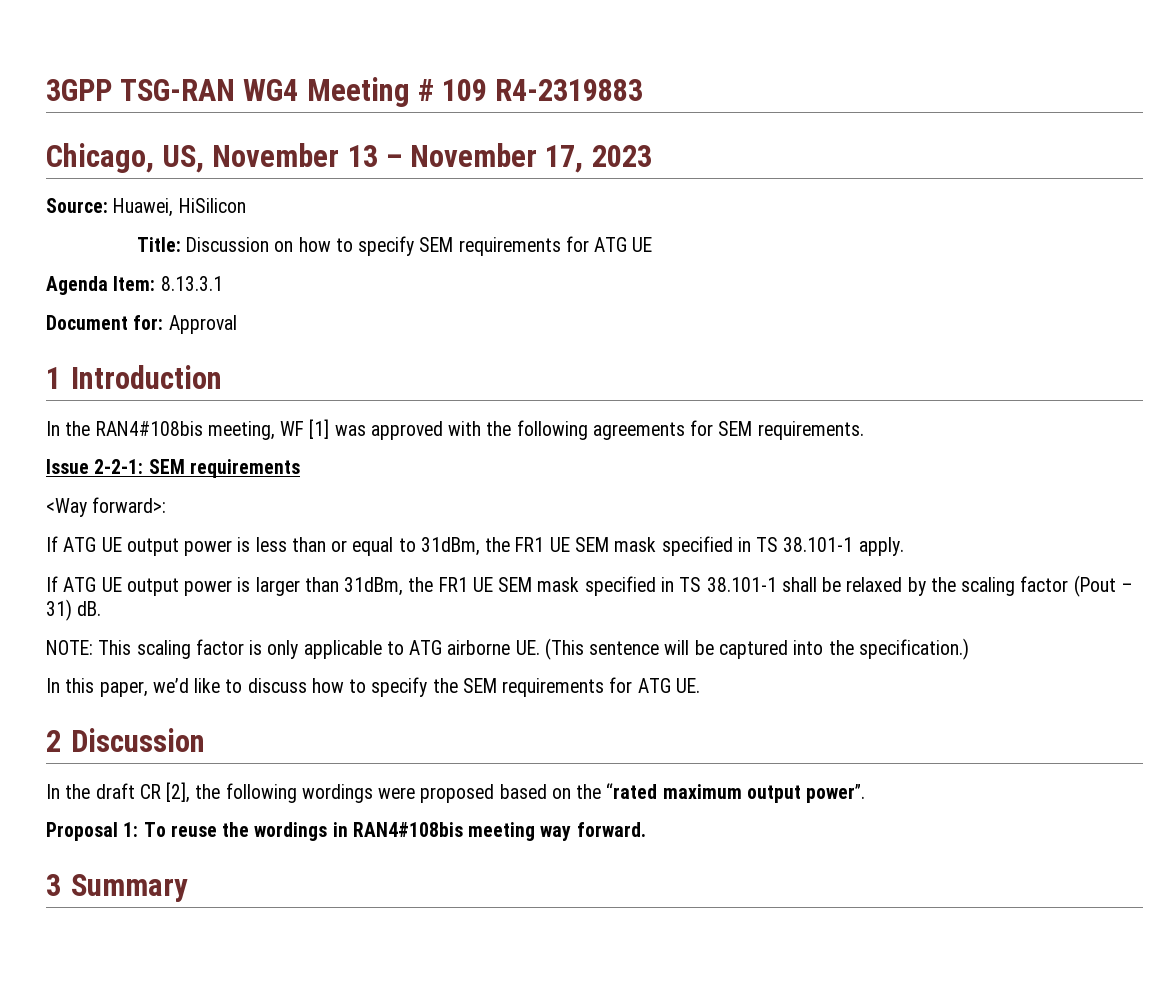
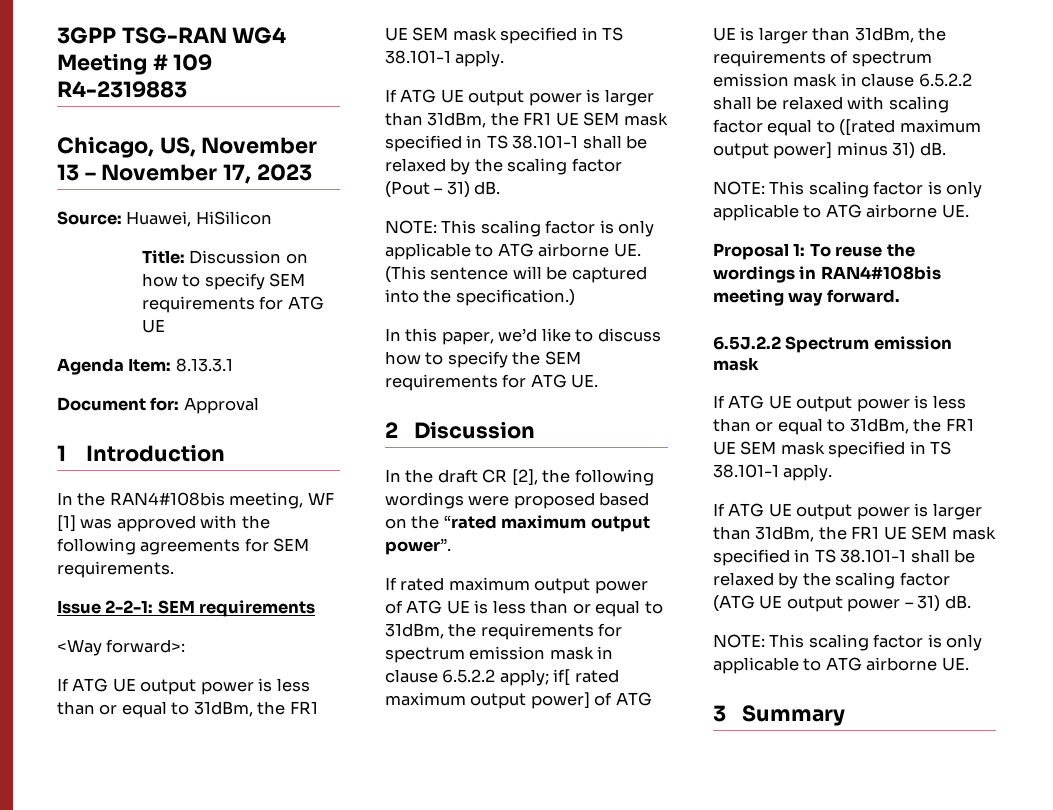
+ If rated maximum output power of ATG UE is less than or equal to 31dBm, the requirements for spectrum emission mask in clause 6.5.2.2 apply; if[ rated maximum output power] of ATG UE is larger than 31dBm, the requirements of spectrum emission mask in clause 6.5.2.2 shall be relaxed with scaling factor equal to ([rated maximum output power] minus 31) dB.
+ NOTE: This scaling factor is only applicable to ATG airborne UE.
+ 6.5J.2.2 Spectrum emission mask
+ If ATG UE output power is less than or equal to 31dBm, the FR1 UE SEM mask specified in TS 38.101-1 apply.
+ If ATG UE output power is larger than 31dBm, the FR1 UE SEM mask specified in TS 38.101-1 shall be relaxed by the scaling factor (ATG UE output power – 31) dB.
+ NOTE: This scaling factor is only applicable to ATG airborne UE.

